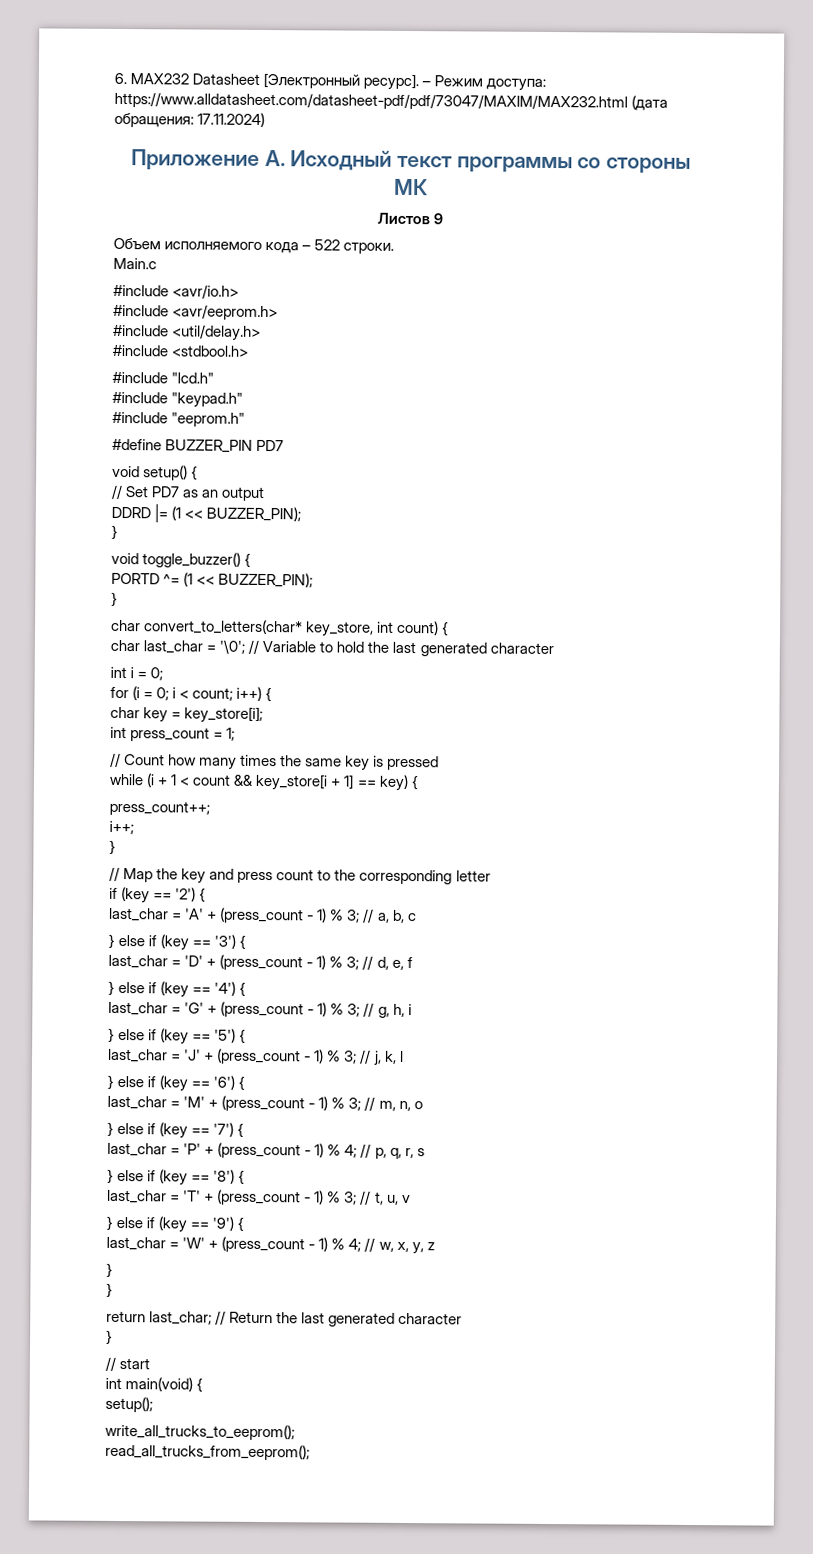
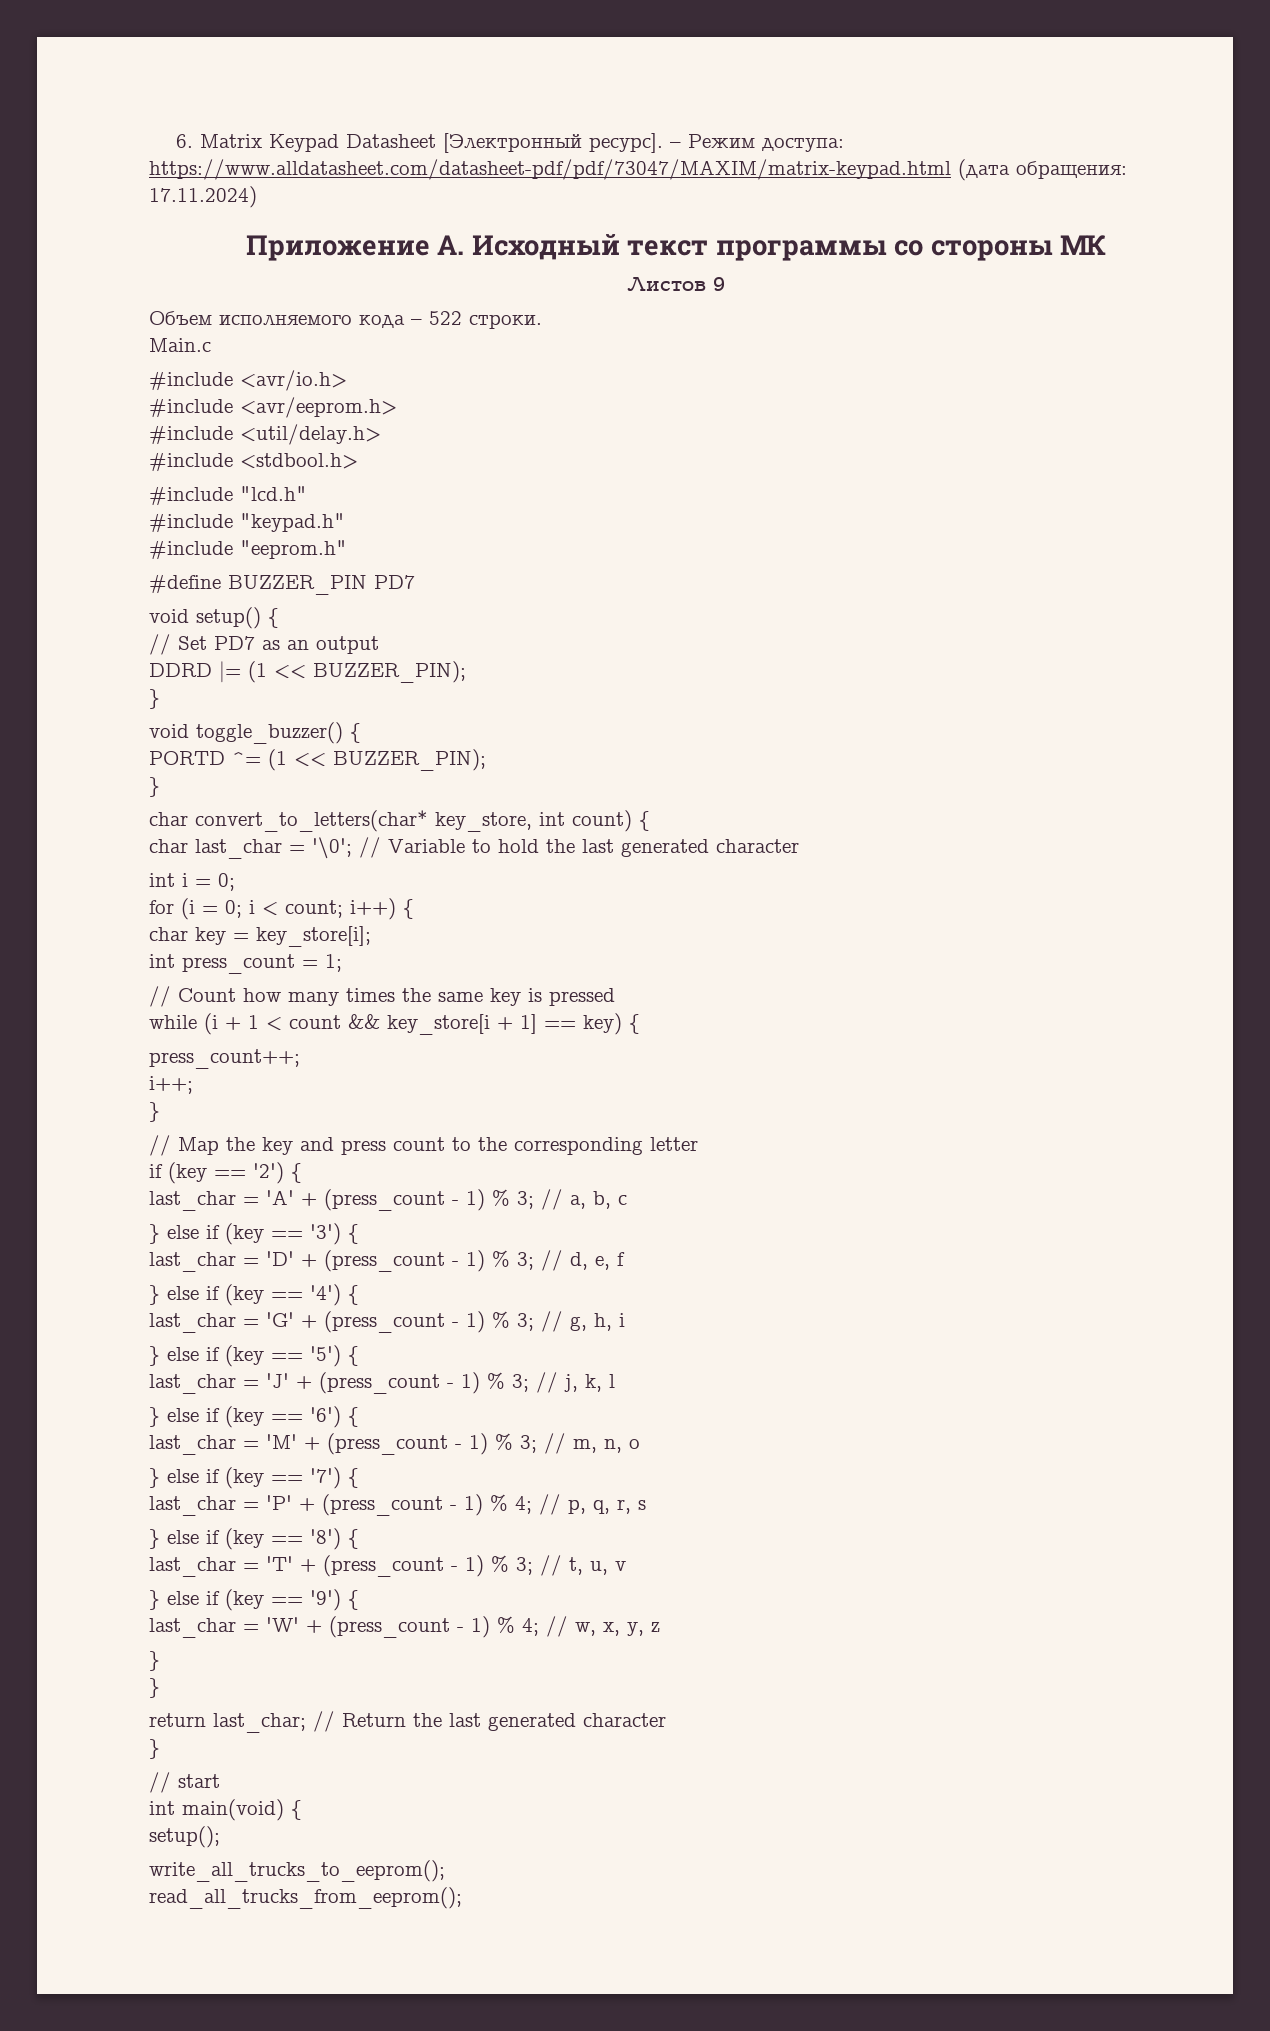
- 6. MAX232 Datasheet [Электронный ресурс].
+ 6. Matrix Keypad Datasheet [Электронный ресурс].
- – Режим доступа: https://www.alldatasheet.com/datasheet-pdf/pdf/73047/MAXIM/MAX232.html (дата обращения: 17.11.2024)
+ – Режим доступа: https://www.alldatasheet.com/datasheet-pdf/pdf/73047/MAXIM/matrix-keypad.html (дата обращения: 17.11.2024)

